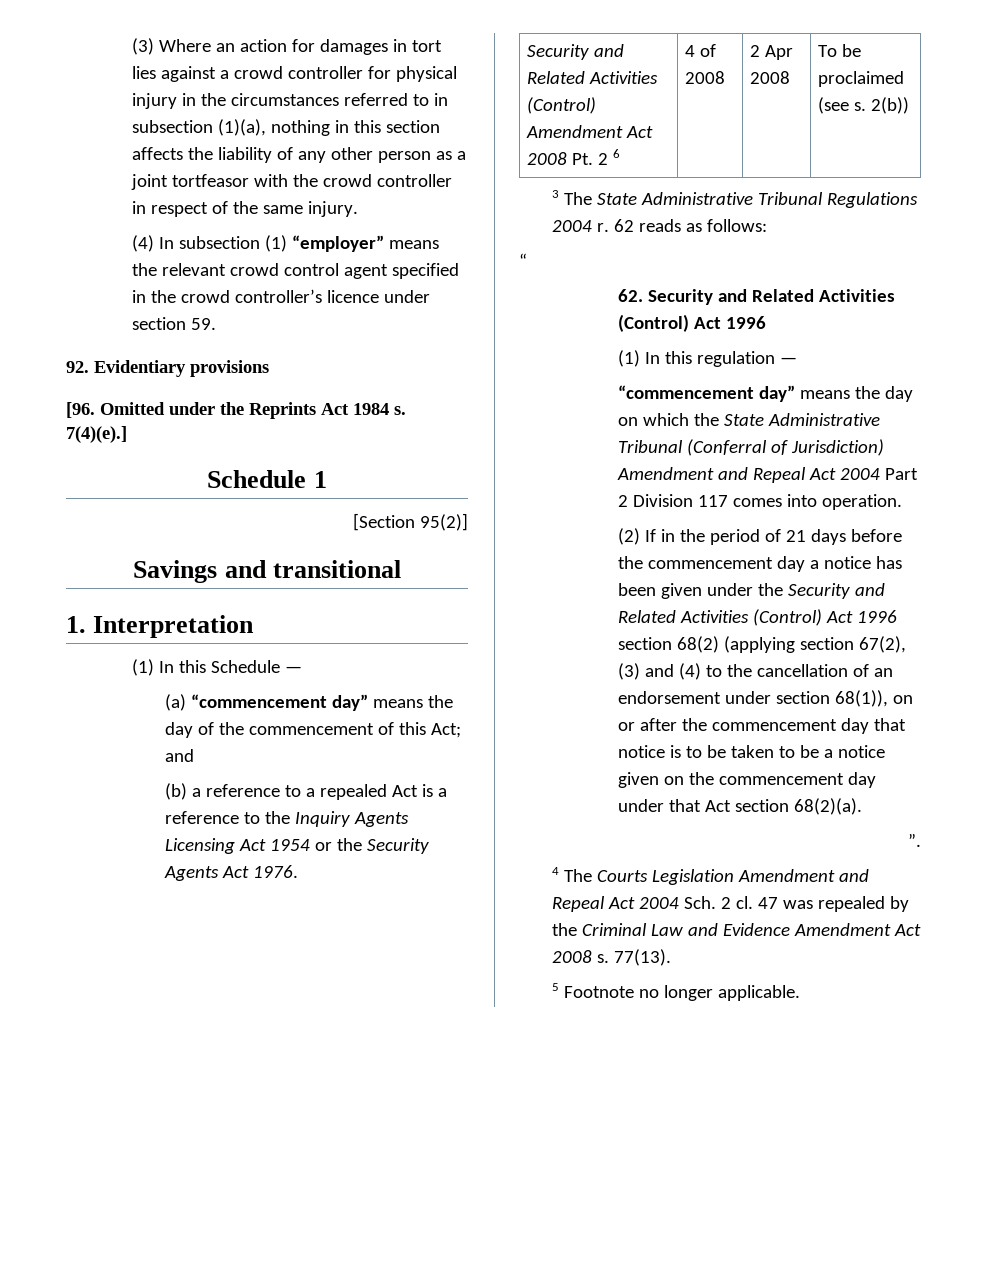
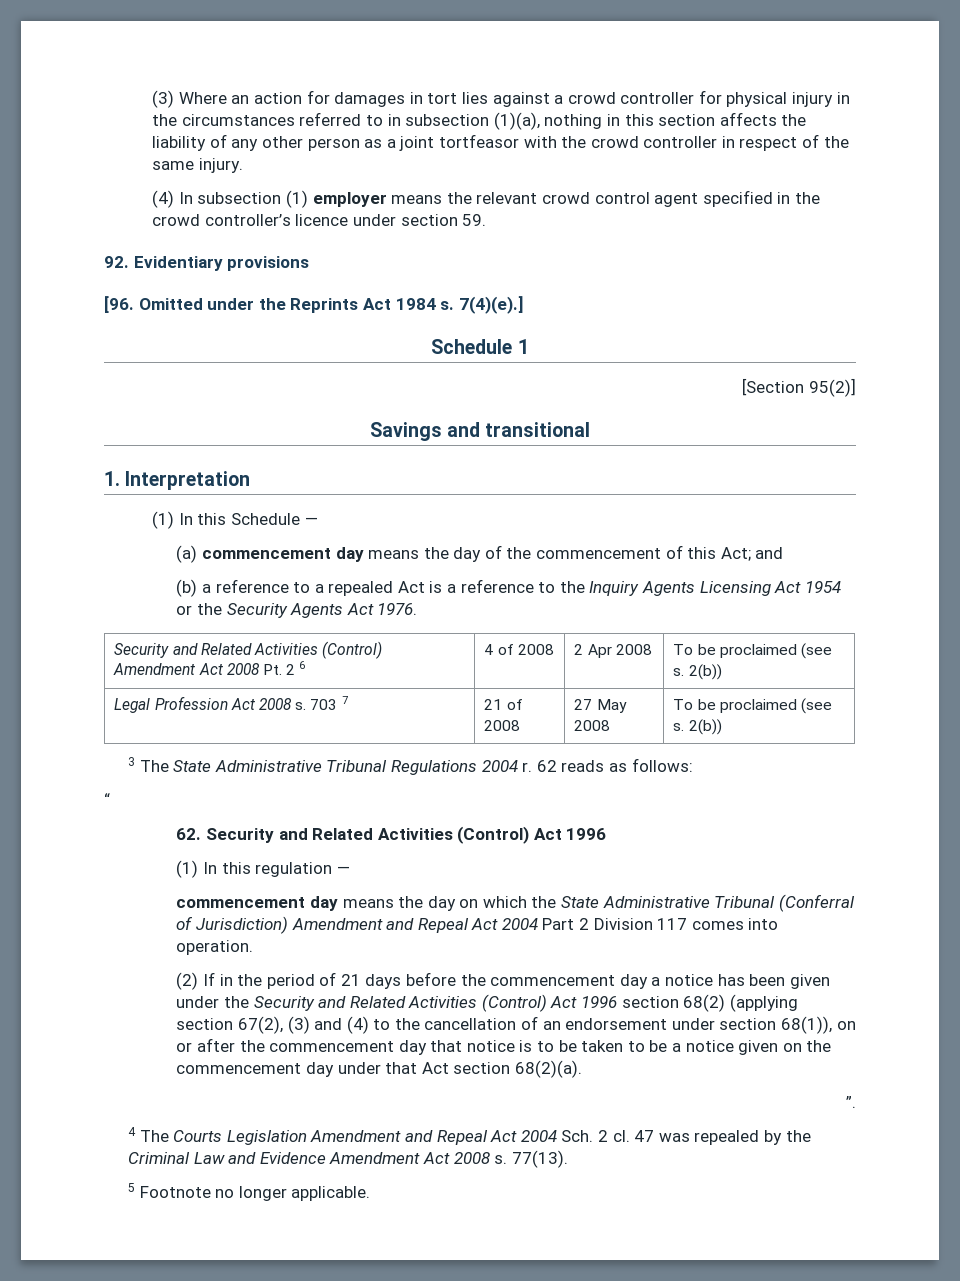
- (4) In subsection (1) “employer” means the relevant crowd control agent specified in the crowd controller’s licence under section 59.
+ (4) In subsection (1) employer means the relevant crowd control agent specified in the crowd controller’s licence under section 59.
- (a) “commencement day” means the day of the commencement of this Act; and
+ (a) commencement day means the day of the commencement of this Act; and
+ Legal Profession Act 2008 s. 703 7 | 21 of 2008 | 27 May 2008 | To be proclaimed (see s. 2(b))
- “commencement day” means the day on which the State Administrative Tribunal (Conferral of Jurisdiction) Amendment and Repeal Act 2004 Part 2 Division 117 comes into operation.
+ commencement day means the day on which the State Administrative Tribunal (Conferral of Jurisdiction) Amendment and Repeal Act 2004 Part 2 Division 117 comes into operation.

